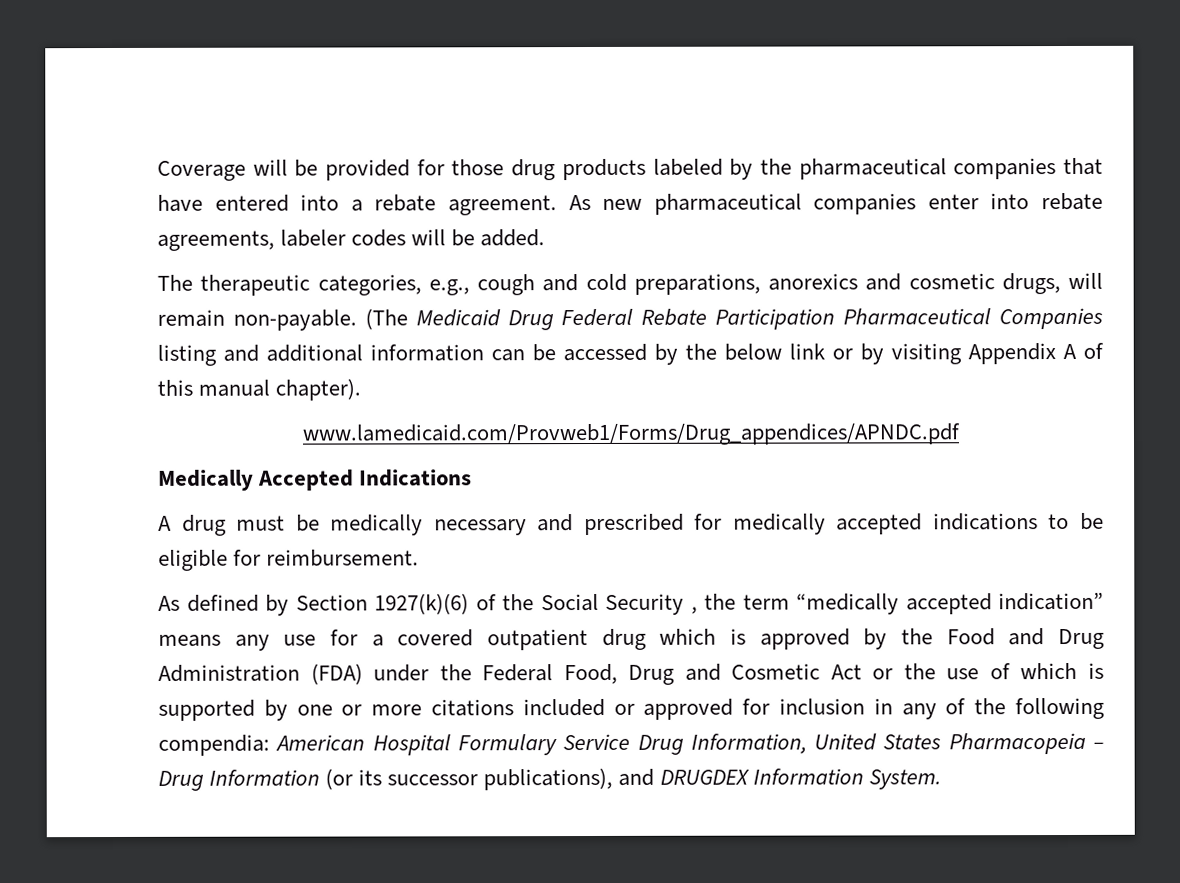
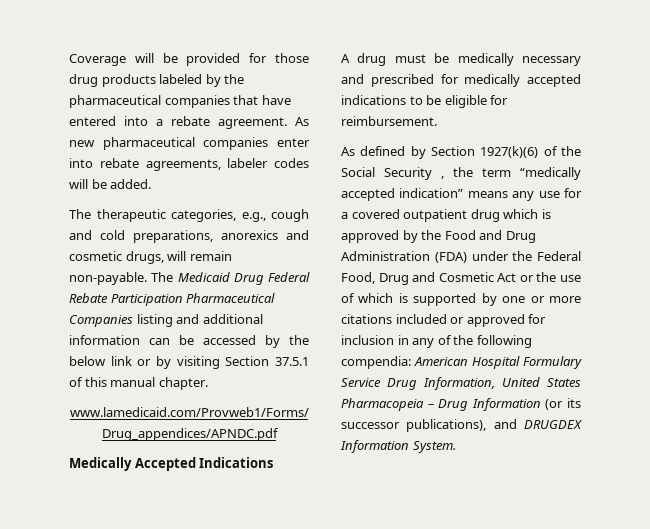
- (The Medicaid Drug Federal Rebate Participation Pharmaceutical Companies listing and additional information can be accessed by the below link or by visiting Appendix A of this manual chapter).
+ The Medicaid Drug Federal Rebate Participation Pharmaceutical Companies listing and additional information can be accessed by the below link or by visiting Section 37.5.1 of this manual chapter.

